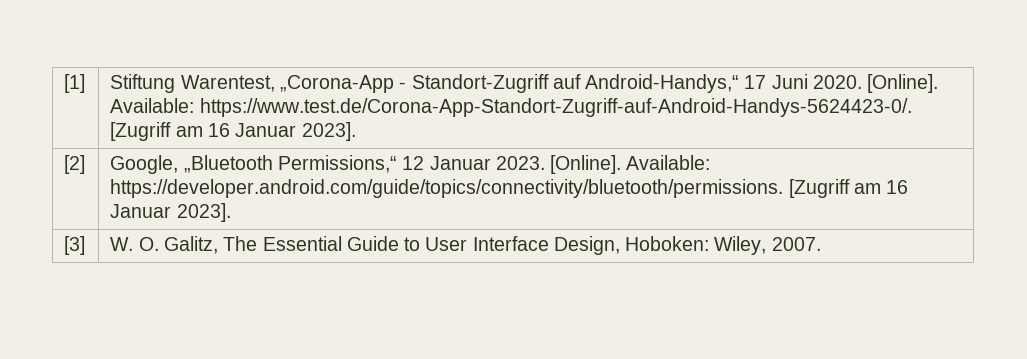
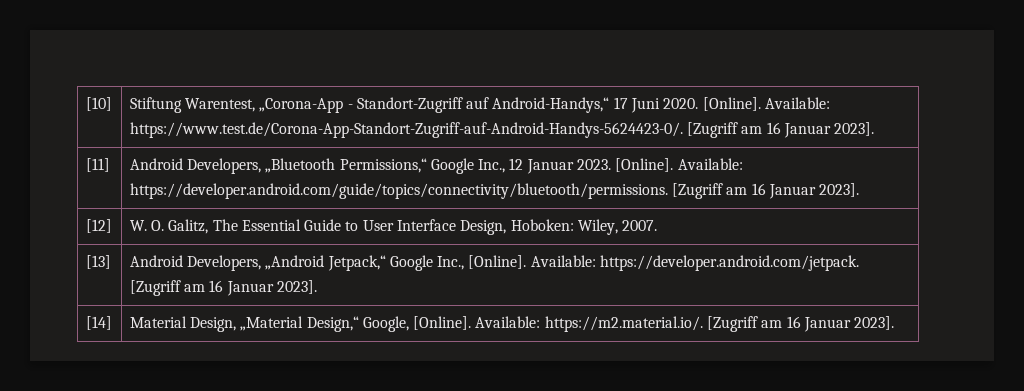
- [1] | Stiftung Warentest, „Corona-App - Standort-Zugriff auf Android-Handys,“ 17 Juni 2020. [Online]. Available: https://www.test.de/Corona-App-Standort-Zugriff-auf-Android-Handys-5624423-0/. [Zugriff am 16 Januar 2023].
+ [10] | Stiftung Warentest, „Corona-App - Standort-Zugriff auf Android-Handys,“ 17 Juni 2020. [Online]. Available: https://www.test.de/Corona-App-Standort-Zugriff-auf-Android-Handys-5624423-0/. [Zugriff am 16 Januar 2023].
- [2] | Google, „Bluetooth Permissions,“ 12 Januar 2023. [Online]. Available: https://developer.android.com/guide/topics/connectivity/bluetooth/permissions. [Zugriff am 16 Januar 2023].
+ [11] | Android Developers, „Bluetooth Permissions,“ Google Inc., 12 Januar 2023. [Online]. Available: https://developer.android.com/guide/topics/connectivity/bluetooth/permissions. [Zugriff am 16 Januar 2023].
- [3] | W. O. Galitz, The Essential Guide to User Interface Design, Hoboken: Wiley, 2007.
+ [12] | W. O. Galitz, The Essential Guide to User Interface Design, Hoboken: Wiley, 2007.
+ [13] | Android Developers, „Android Jetpack,“ Google Inc., [Online]. Available: https://developer.android.com/jetpack. [Zugriff am 16 Januar 2023].
+ [14] | Material Design, „Material Design,“ Google, [Online]. Available: https://m2.material.io/. [Zugriff am 16 Januar 2023].

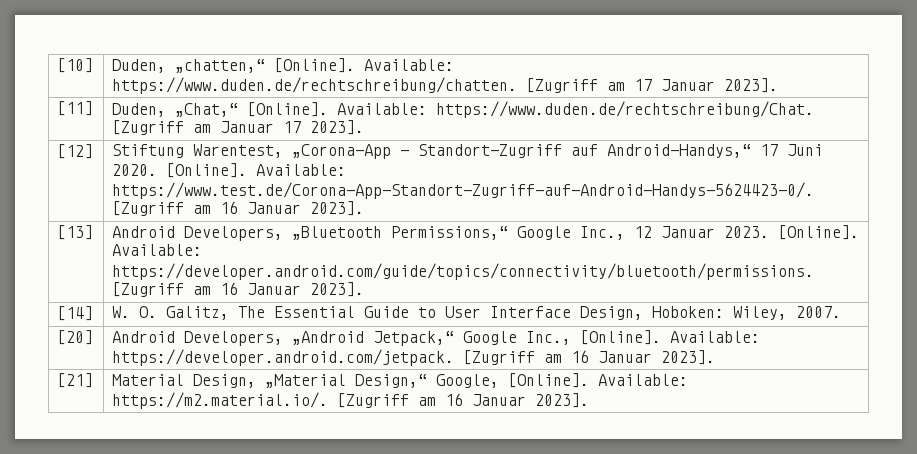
- [10] | Stiftung Warentest, „Corona-App - Standort-Zugriff auf Android-Handys,“ 17 Juni 2020. [Online]. Available: https://www.test.de/Corona-App-Standort-Zugriff-auf-Android-Handys-5624423-0/. [Zugriff am 16 Januar 2023].
+ [10] | Duden, „chatten,“ [Online]. Available: https://www.duden.de/rechtschreibung/chatten. [Zugriff am 17 Januar 2023].
+ [11] | Duden, „Chat,“ [Online]. Available: https://www.duden.de/rechtschreibung/Chat. [Zugriff am Januar 17 2023].
+ [12] | Stiftung Warentest, „Corona-App - Standort-Zugriff auf Android-Handys,“ 17 Juni 2020. [Online]. Available: https://www.test.de/Corona-App-Standort-Zugriff-auf-Android-Handys-5624423-0/. [Zugriff am 16 Januar 2023].
- [11] | Android Developers, „Bluetooth Permissions,“ Google Inc., 12 Januar 2023. [Online]. Available: https://developer.android.com/guide/topics/connectivity/bluetooth/permissions. [Zugriff am 16 Januar 2023].
+ [13] | Android Developers, „Bluetooth Permissions,“ Google Inc., 12 Januar 2023. [Online]. Available: https://developer.android.com/guide/topics/connectivity/bluetooth/permissions. [Zugriff am 16 Januar 2023].
- [12] | W. O. Galitz, The Essential Guide to User Interface Design, Hoboken: Wiley, 2007.
+ [14] | W. O. Galitz, The Essential Guide to User Interface Design, Hoboken: Wiley, 2007.
- [13] | Android Developers, „Android Jetpack,“ Google Inc., [Online]. Available: https://developer.android.com/jetpack. [Zugriff am 16 Januar 2023].
+ [20] | Android Developers, „Android Jetpack,“ Google Inc., [Online]. Available: https://developer.android.com/jetpack. [Zugriff am 16 Januar 2023].
- [14] | Material Design, „Material Design,“ Google, [Online]. Available: https://m2.material.io/. [Zugriff am 16 Januar 2023].
+ [21] | Material Design, „Material Design,“ Google, [Online]. Available: https://m2.material.io/. [Zugriff am 16 Januar 2023].

